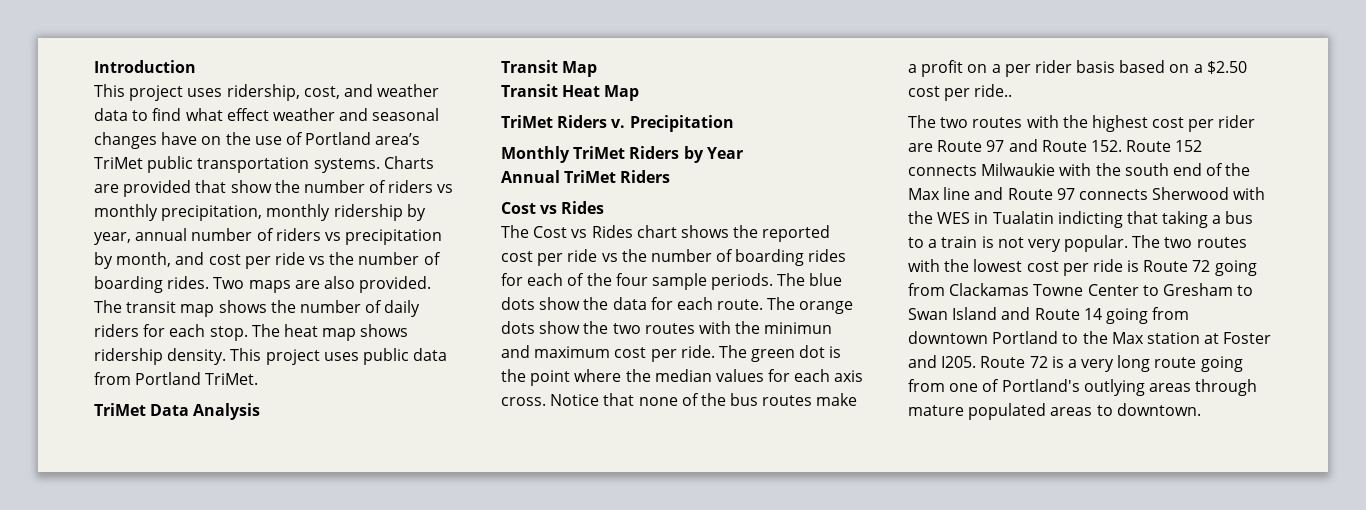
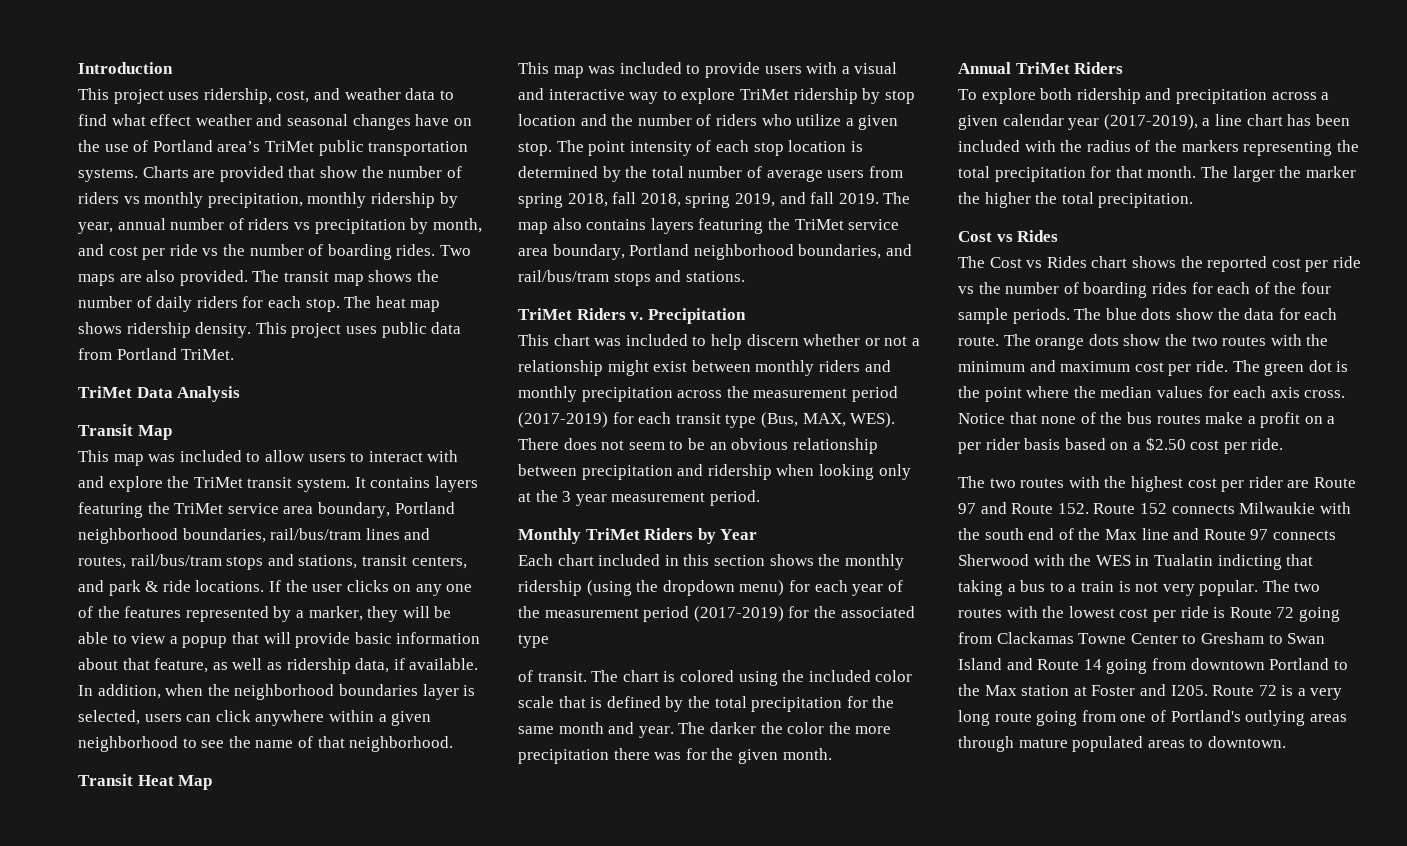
+ This map was included to allow users to interact with and explore the TriMet transit system. It contains layers featuring the TriMet service area boundary, Portland neighborhood boundaries, rail/bus/tram lines and routes, rail/bus/tram stops and stations, transit centers, and park & ride locations. If the user clicks on any one of the features represented by a marker, they will be able to view a popup that will provide basic information about that feature, as well as ridership data, if available. In addition, when the neighborhood boundaries layer is selected, users can click anywhere within a given neighborhood to see the name of that neighborhood.
  Transit Heat Map
+ This map was included to provide users with a visual and interactive way to explore TriMet ridership by stop location and the number of riders who utilize a given stop. The point intensity of each stop location is determined by the total number of average users from spring 2018, fall 2018, spring 2019, and fall 2019. The map also contains layers featuring the TriMet service area boundary, Portland neighborhood boundaries, and rail/bus/tram stops and stations.
  TriMet Riders v. Precipitation
+ This chart was included to help discern whether or not a relationship might exist between monthly riders and monthly precipitation across the measurement period (2017-2019) for each transit type (Bus, MAX, WES). There does not seem to be an obvious relationship between precipitation and ridership when looking only at the 3 year measurement period.
+ Each chart included in this section shows the monthly ridership (using the dropdown menu) for each year of the measurement period (2017-2019) for the associated type
+ of transit. The chart is colored using the included color scale that is defined by the total precipitation for the same month and year. The darker the color the more precipitation there was for the given month.
  Annual TriMet Riders
+ To explore both ridership and precipitation across a given calendar year (2017-2019), a line chart has been included with the radius of the markers representing the total precipitation for that month. The larger the marker the higher the total precipitation.
- The orange dots show the two routes with the minimun and maximum cost per ride.
+ The orange dots show the two routes with the minimum and maximum cost per ride.
- Notice that none of the bus routes make a profit on a per rider basis based on a $2.50 cost per ride..
+ Notice that none of the bus routes make a profit on a per rider basis based on a $2.50 cost per ride.

